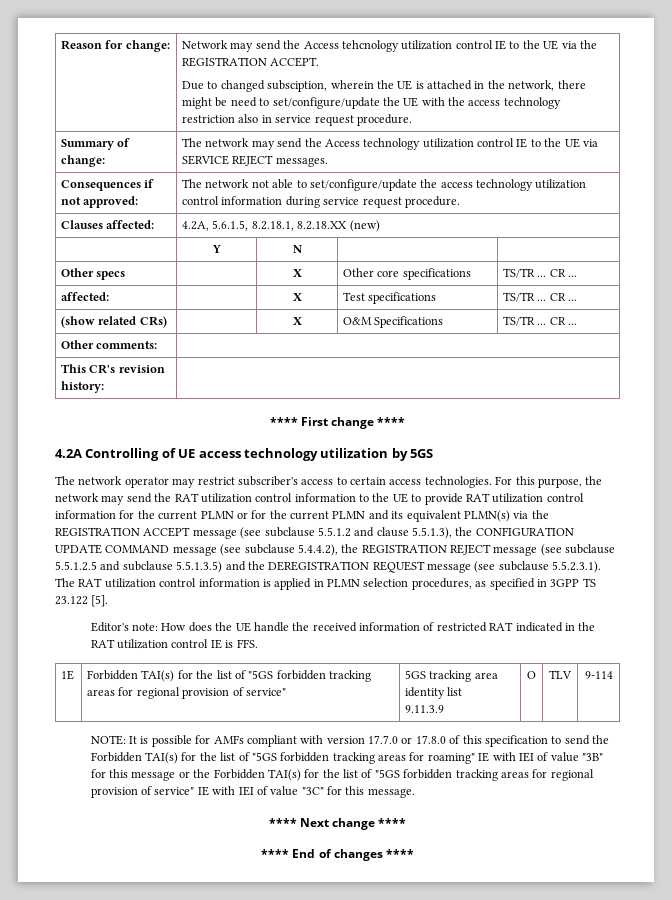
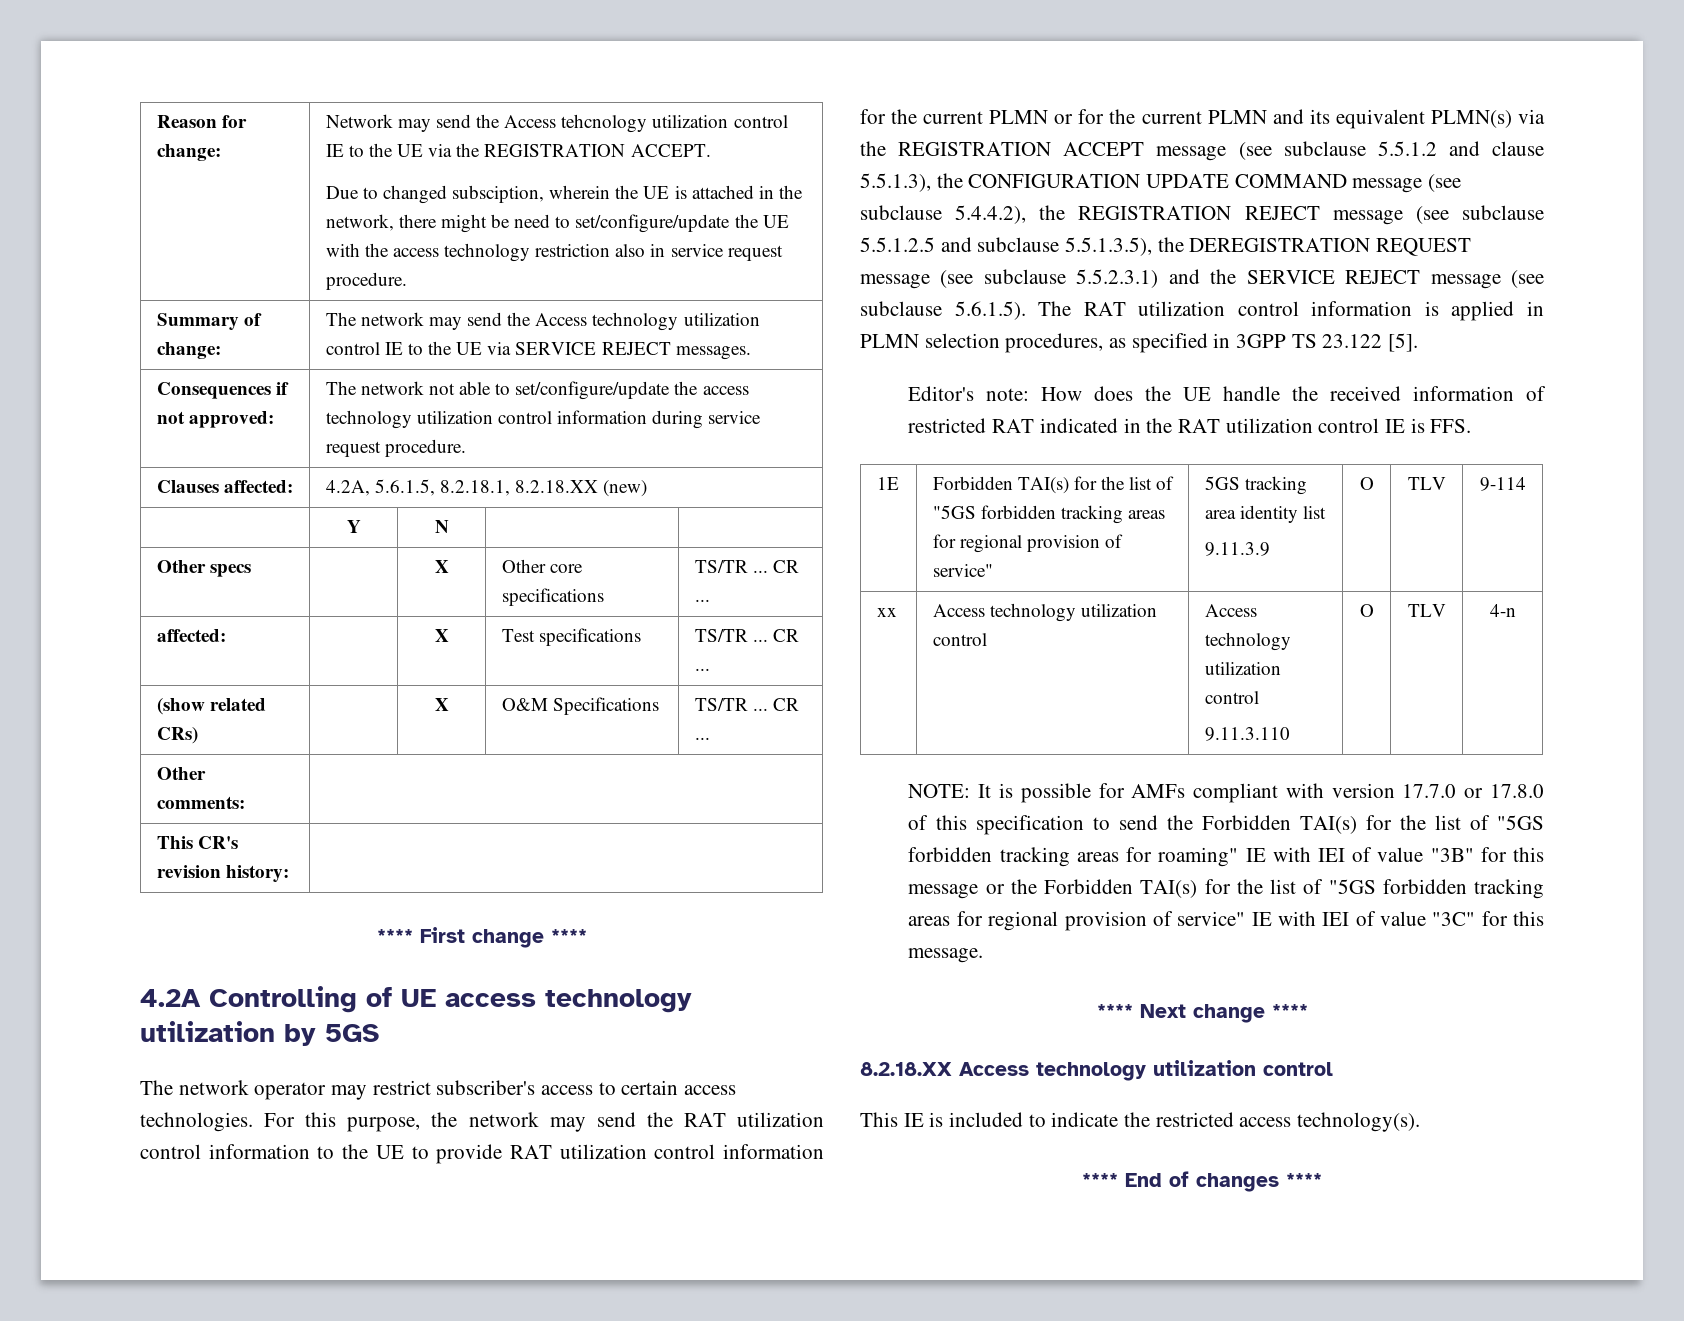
- For this purpose, the network may send the RAT utilization control information to the UE to provide RAT utilization control information for the current PLMN or for the current PLMN and its equivalent PLMN(s) via the REGISTRATION ACCEPT message (see subclause 5.5.1.2 and clause 5.5.1.3), the CONFIGURATION UPDATE COMMAND message (see subclause 5.4.4.2), the REGISTRATION REJECT message (see subclause 5.5.1.2.5 and subclause 5.5.1.3.5) and the DEREGISTRATION REQUEST message (see subclause 5.5.2.3.1). The RAT utilization control information is applied in PLMN selection procedures, as specified in 3GPP TS 23.122 [5].
+ For this purpose, the network may send the RAT utilization control information to the UE to provide RAT utilization control information for the current PLMN or for the current PLMN and its equivalent PLMN(s) via the REGISTRATION ACCEPT message (see subclause 5.5.1.2 and clause 5.5.1.3), the CONFIGURATION UPDATE COMMAND message (see subclause 5.4.4.2), the REGISTRATION REJECT message (see subclause 5.5.1.2.5 and subclause 5.5.1.3.5), the DEREGISTRATION REQUEST message (see subclause 5.5.2.3.1) and the SERVICE REJECT message (see subclause 5.6.1.5). The RAT utilization control information is applied in PLMN selection procedures, as specified in 3GPP TS 23.122 [5].
+ xx | Access technology utilization control | Access technology utilization control
+ 9.11.3.110 | O | TLV | 4-n
+ 8.2.18.XX Access technology utilization control
+ This IE is included to indicate the restricted access technology(s).

